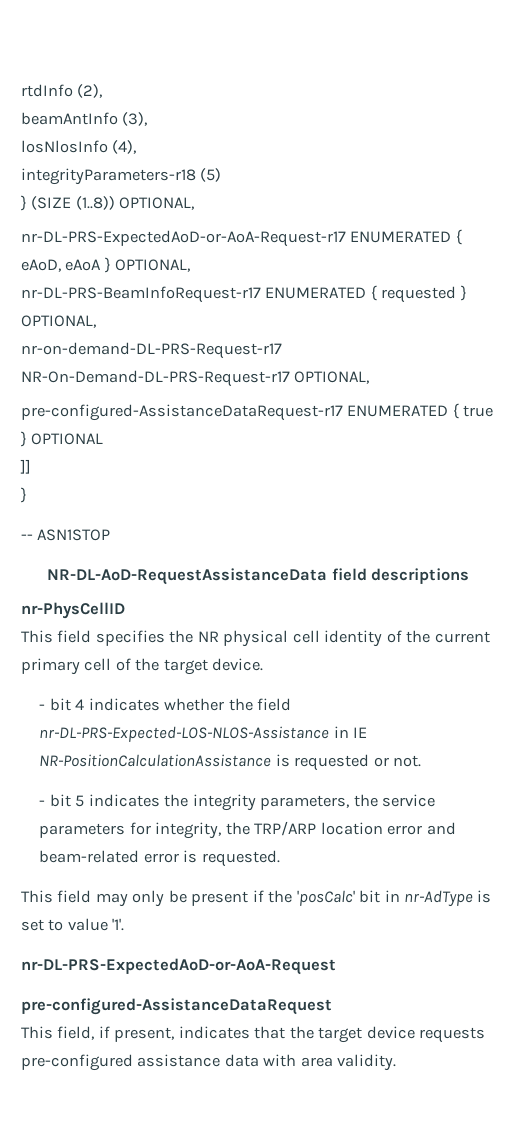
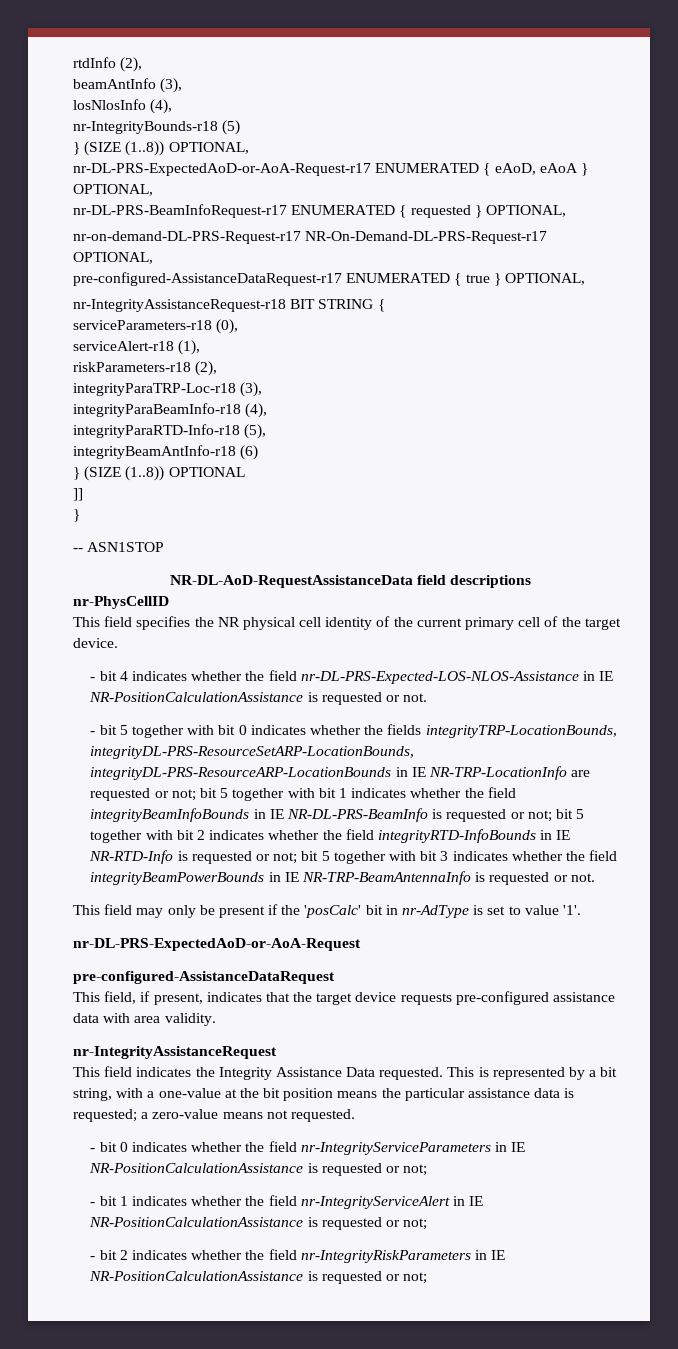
- integrityParameters-r18 (5)
+ nr-IntegrityBounds-r18 (5)
- pre-configured-AssistanceDataRequest-r17 ENUMERATED { true } OPTIONAL
+ pre-configured-AssistanceDataRequest-r17 ENUMERATED { true } OPTIONAL,
+ nr-IntegrityAssistanceRequest-r18 BIT STRING {
+ serviceParameters-r18 (0),
+ serviceAlert-r18 (1),
+ riskParameters-r18 (2),
+ integrityParaTRP-Loc-r18 (3),
+ integrityParaBeamInfo-r18 (4),
+ integrityParaRTD-Info-r18 (5),
+ integrityBeamAntInfo-r18 (6)
+ } (SIZE (1..8)) OPTIONAL
- - bit 5 indicates the integrity parameters, the service parameters for integrity, the TRP/ARP location error and beam-related error is requested.
+ - bit 5 together with bit 0 indicates whether the fields integrityTRP-LocationBounds, integrityDL-PRS-ResourceSetARP-LocationBounds, integrityDL-PRS-ResourceARP-LocationBounds in IE NR-TRP-LocationInfo are requested or not; bit 5 together with bit 1 indicates whether the field integrityBeamInfoBounds in IE NR-DL-PRS-BeamInfo is requested or not; bit 5 together with bit 2 indicates whether the field integrityRTD-InfoBounds in IE NR-RTD-Info is requested or not; bit 5 together with bit 3 indicates whether the field integrityBeamPowerBounds in IE NR-TRP-BeamAntennaInfo is requested or not.
+ nr-IntegrityAssistanceRequest
+ This field indicates the Integrity Assistance Data requested. This is represented by a bit string, with a one-value at the bit position means the particular assistance data is requested; a zero-value means not requested.
+ - bit 0 indicates whether the field nr-IntegrityServiceParameters in IE NR-PositionCalculationAssistance is requested or not;
+ - bit 1 indicates whether the field nr-IntegrityServiceAlert in IE NR-PositionCalculationAssistance is requested or not;
+ - bit 2 indicates whether the field nr-IntegrityRiskParameters in IE NR-PositionCalculationAssistance is requested or not;

